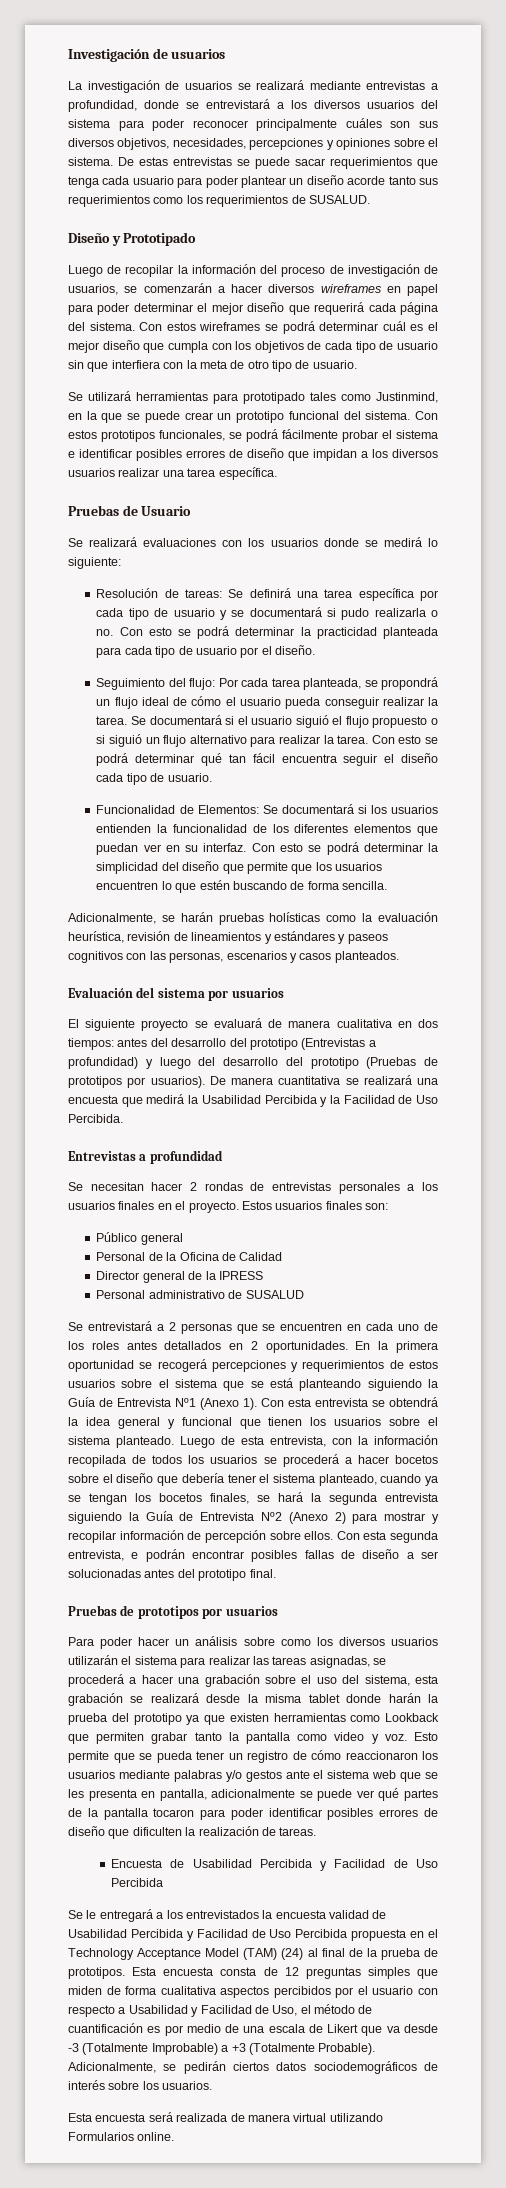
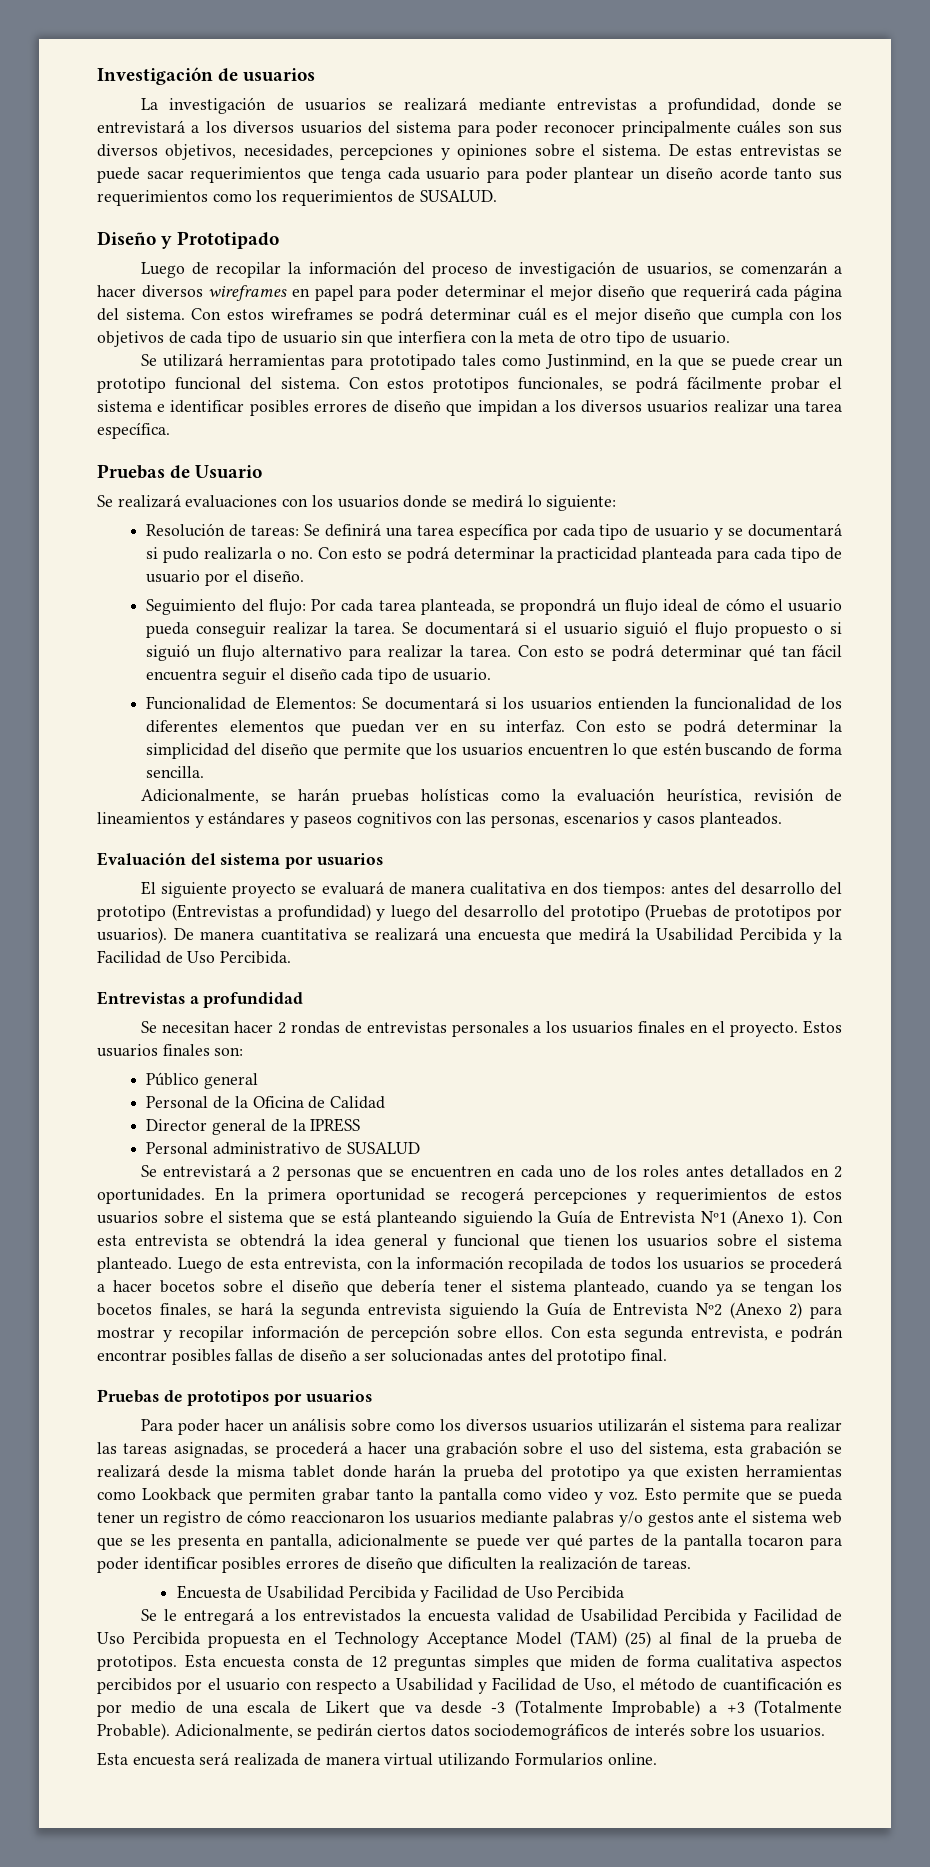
- Se le entregará a los entrevistados la encuesta validad de Usabilidad Percibida y Facilidad de Uso Percibida propuesta en el Technology Acceptance Model (TAM) (24) al final de la prueba de prototipos.
+ Se le entregará a los entrevistados la encuesta validad de Usabilidad Percibida y Facilidad de Uso Percibida propuesta en el Technology Acceptance Model (TAM) (25) al final de la prueba de prototipos.

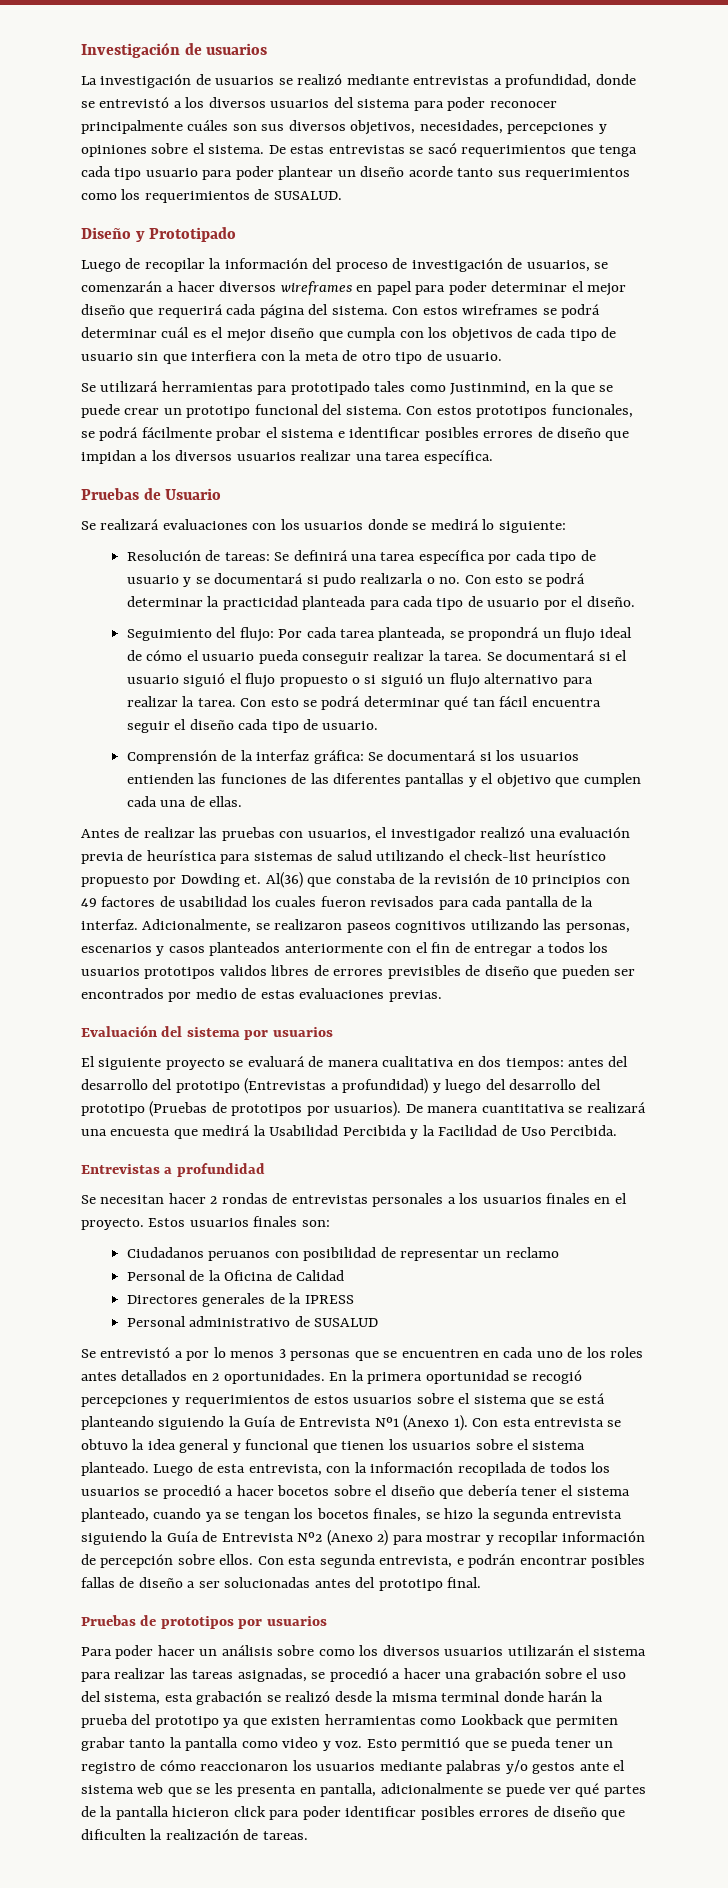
- La investigación de usuarios se realizará mediante entrevistas a profundidad, donde se entrevistará a los diversos usuarios del sistema para poder reconocer principalmente cuáles son sus diversos objetivos, necesidades, percepciones y opiniones sobre el sistema.
+ La investigación de usuarios se realizó mediante entrevistas a profundidad, donde se entrevistó a los diversos usuarios del sistema para poder reconocer principalmente cuáles son sus diversos objetivos, necesidades, percepciones y opiniones sobre el sistema.
- De estas entrevistas se puede sacar requerimientos que tenga cada usuario para poder plantear un diseño acorde tanto sus requerimientos como los requerimientos de SUSALUD.
+ De estas entrevistas se sacó requerimientos que tenga cada tipo usuario para poder plantear un diseño acorde tanto sus requerimientos como los requerimientos de SUSALUD.
- Funcionalidad de Elementos: Se documentará si los usuarios entienden la funcionalidad de los diferentes elementos que puedan ver en su interfaz. Con esto se podrá determinar la simplicidad del diseño que permite que los usuarios encuentren lo que estén buscando de forma sencilla.
- Adicionalmente, se harán pruebas holísticas como la evaluación heurística, revisión de lineamientos y estándares y paseos cognitivos con las personas, escenarios y casos planteados.
+ Comprensión de la interfaz gráfica: Se documentará si los usuarios entienden las funciones de las diferentes pantallas y el objetivo que cumplen cada una de ellas.
+ Antes de realizar las pruebas con usuarios, el investigador realizó una evaluación previa de heurística para sistemas de salud utilizando el check-list heurístico propuesto por Dowding et. Al(36) que constaba de la revisión de 10 principios con 49 factores de usabilidad los cuales fueron revisados para cada pantalla de la interfaz. Adicionalmente, se realizaron paseos cognitivos utilizando las personas, escenarios y casos planteados anteriormente con el fin de entregar a todos los usuarios prototipos validos libres de errores previsibles de diseño que pueden ser encontrados por medio de estas evaluaciones previas.
- Público general
+ Ciudadanos peruanos con posibilidad de representar un reclamo
- Director general de la IPRESS
+ Directores generales de la IPRESS
- Se entrevistará a 2 personas que se encuentren en cada uno de los roles antes detallados en 2 oportunidades.
+ Se entrevistó a por lo menos 3 personas que se encuentren en cada uno de los roles antes detallados en 2 oportunidades.
- En la primera oportunidad se recogerá percepciones y requerimientos de estos usuarios sobre el sistema que se está planteando siguiendo la Guía de Entrevista Nº1 (Anexo 1).
+ En la primera oportunidad se recogió percepciones y requerimientos de estos usuarios sobre el sistema que se está planteando siguiendo la Guía de Entrevista Nº1 (Anexo 1).
- Con esta entrevista se obtendrá la idea general y funcional que tienen los usuarios sobre el sistema planteado.
+ Con esta entrevista se obtuvo la idea general y funcional que tienen los usuarios sobre el sistema planteado.
- Luego de esta entrevista, con la información recopilada de todos los usuarios se procederá a hacer bocetos sobre el diseño que debería tener el sistema planteado, cuando ya se tengan los bocetos finales, se hará la segunda entrevista siguiendo la Guía de Entrevista Nº2 (Anexo 2) para mostrar y recopilar información de percepción sobre ellos.
+ Luego de esta entrevista, con la información recopilada de todos los usuarios se procedió a hacer bocetos sobre el diseño que debería tener el sistema planteado, cuando ya se tengan los bocetos finales, se hizo la segunda entrevista siguiendo la Guía de Entrevista Nº2 (Anexo 2) para mostrar y recopilar información de percepción sobre ellos.
- Para poder hacer un análisis sobre como los diversos usuarios utilizarán el sistema para realizar las tareas asignadas, se procederá a hacer una grabación sobre el uso del sistema, esta grabación se realizará desde la misma tablet donde harán la prueba del prototipo ya que existen herramientas como Lookback que permiten grabar tanto la pantalla como video y voz.
+ Para poder hacer un análisis sobre como los diversos usuarios utilizarán el sistema para realizar las tareas asignadas, se procedió a hacer una grabación sobre el uso del sistema, esta grabación se realizó desde la misma terminal donde harán la prueba del prototipo ya que existen herramientas como Lookback que permiten grabar tanto la pantalla como video y voz.
- Esto permite que se pueda tener un registro de cómo reaccionaron los usuarios mediante palabras y/o gestos ante el sistema web que se les presenta en pantalla, adicionalmente se puede ver qué partes de la pantalla tocaron para poder identificar posibles errores de diseño que dificulten la realización de tareas.
+ Esto permitió que se pueda tener un registro de cómo reaccionaron los usuarios mediante palabras y/o gestos ante el sistema web que se les presenta en pantalla, adicionalmente se puede ver qué partes de la pantalla hicieron click para poder identificar posibles errores de diseño que dificulten la realización de tareas.
- Encuesta de Usabilidad Percibida y Facilidad de Uso Percibida
- Se le entregará a los entrevistados la encuesta validad de Usabilidad Percibida y Facilidad de Uso Percibida propuesta en el Technology Acceptance Model (TAM) (25) al final de la prueba de prototipos. Esta encuesta consta de 12 preguntas simples que miden de forma cualitativa aspectos percibidos por el usuario con respecto a Usabilidad y Facilidad de Uso, el método de cuantificación es por medio de una escala de Likert que va desde -3 (Totalmente Improbable) a +3 (Totalmente Probable). Adicionalmente, se pedirán ciertos datos sociodemográficos de interés sobre los usuarios.
- Esta encuesta será realizada de manera virtual utilizando Formularios online.

